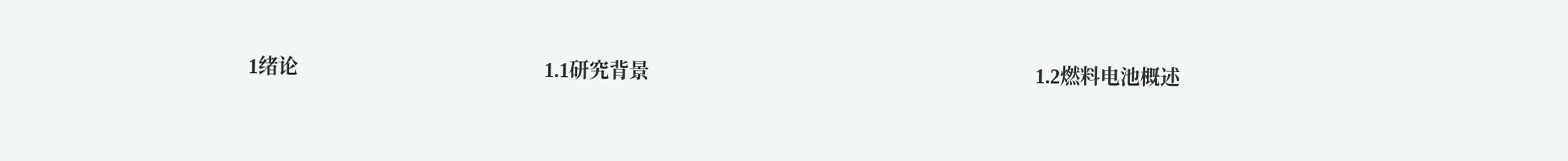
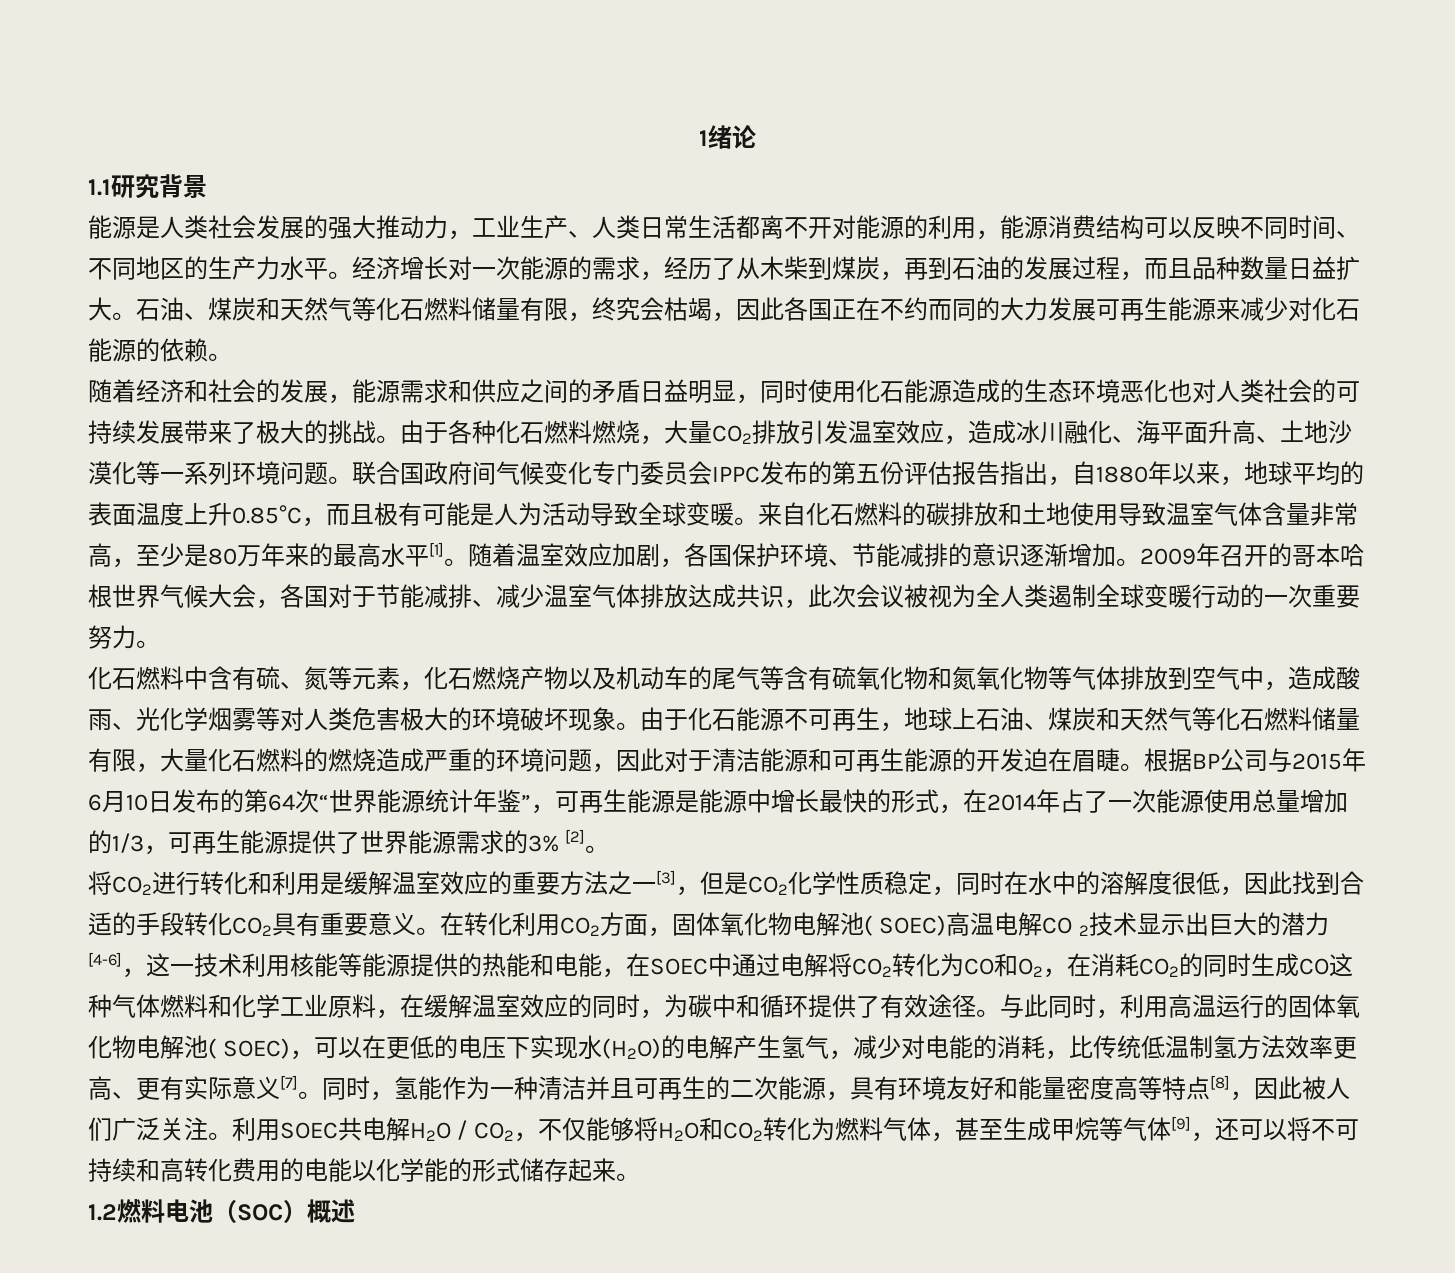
+ 能源是人类社会发展的强大推动力，工业生产、人类日常生活都离不开对能源的利用，能源消费结构可以反映不同时间、不同地区的生产力水平。经济增长对一次能源的需求，经历了从木柴到煤炭，再到石油的发展过程，而且品种数量日益扩大。石油、煤炭和天然气等化石燃料储量有限，终究会枯竭，因此各国正在不约而同的大力发展可再生能源来减少对化石能源的依赖。
+ 随着经济和社会的发展，能源需求和供应之间的矛盾日益明显，同时使用化石能源造成的生态环境恶化也对人类社会的可持续发展带来了极大的挑战。由于各种化石燃料燃烧，大量CO2排放引发温室效应，造成冰川融化、海平面升高、土地沙漠化等一系列环境问题。联合国政府间气候变化专门委员会IPPC发布的第五份评估报告指出，自1880年以来，地球平均的表面温度上升0.85°C，而且极有可能是人为活动导致全球变暖。来自化石燃料的碳排放和土地使用导致温室气体含量非常高，至少是80万年来的最高水平[1]。随着温室效应加剧，各国保护环境、节能减排的意识逐渐增加。2009年召开的哥本哈根世界气候大会，各国对于节能减排、减少温室气体排放达成共识，此次会议被视为全人类遏制全球变暖行动的一次重要努力。
+ 化石燃料中含有硫、氮等元素，化石燃烧产物以及机动车的尾气等含有硫氧化物和氮氧化物等气体排放到空气中，造成酸雨、光化学烟雾等对人类危害极大的环境破坏现象。由于化石能源不可再生，地球上石油、煤炭和天然气等化石燃料储量有限，大量化石燃料的燃烧造成严重的环境问题，因此对于清洁能源和可再生能源的开发迫在眉睫。根据BP公司与2015年6月10日发布的第64次“世界能源统计年鉴”，可再生能源是能源中增长最快的形式，在2014年占了一次能源使用总量增加的1/3，可再生能源提供了世界能源需求的3% [2]。
+ 将CO2进行转化和利用是缓解温室效应的重要方法之一[3]，但是CO2化学性质稳定，同时在水中的溶解度很低，因此找到合适的手段转化CO2具有重要意义。在转化利用CO2方面，固体氧化物电解池( SOEC)高温电解CO 2技术显示出巨大的潜力[4-6]，这一技术利用核能等能源提供的热能和电能，在SOEC中通过电解将CO2转化为CO和O2，在消耗CO2的同时生成CO这种气体燃料和化学工业原料，在缓解温室效应的同时，为碳中和循环提供了有效途径。与此同时，利用高温运行的固体氧化物电解池( SOEC)，可以在更低的电压下实现水(H2O)的电解产生氢气，减少对电能的消耗，比传统低温制氢方法效率更高、更有实际意义[7]。同时，氢能作为一种清洁并且可再生的二次能源，具有环境友好和能量密度高等特点[8]，因此被人们广泛关注。利用SOEC共电解H2O / CO2，不仅能够将H2O和CO2转化为燃料气体，甚至生成甲烷等气体[9]，还可以将不可持续和高转化费用的电能以化学能的形式储存起来。
- 1.2燃料电池概述
+ 1.2燃料电池（SOC）概述

